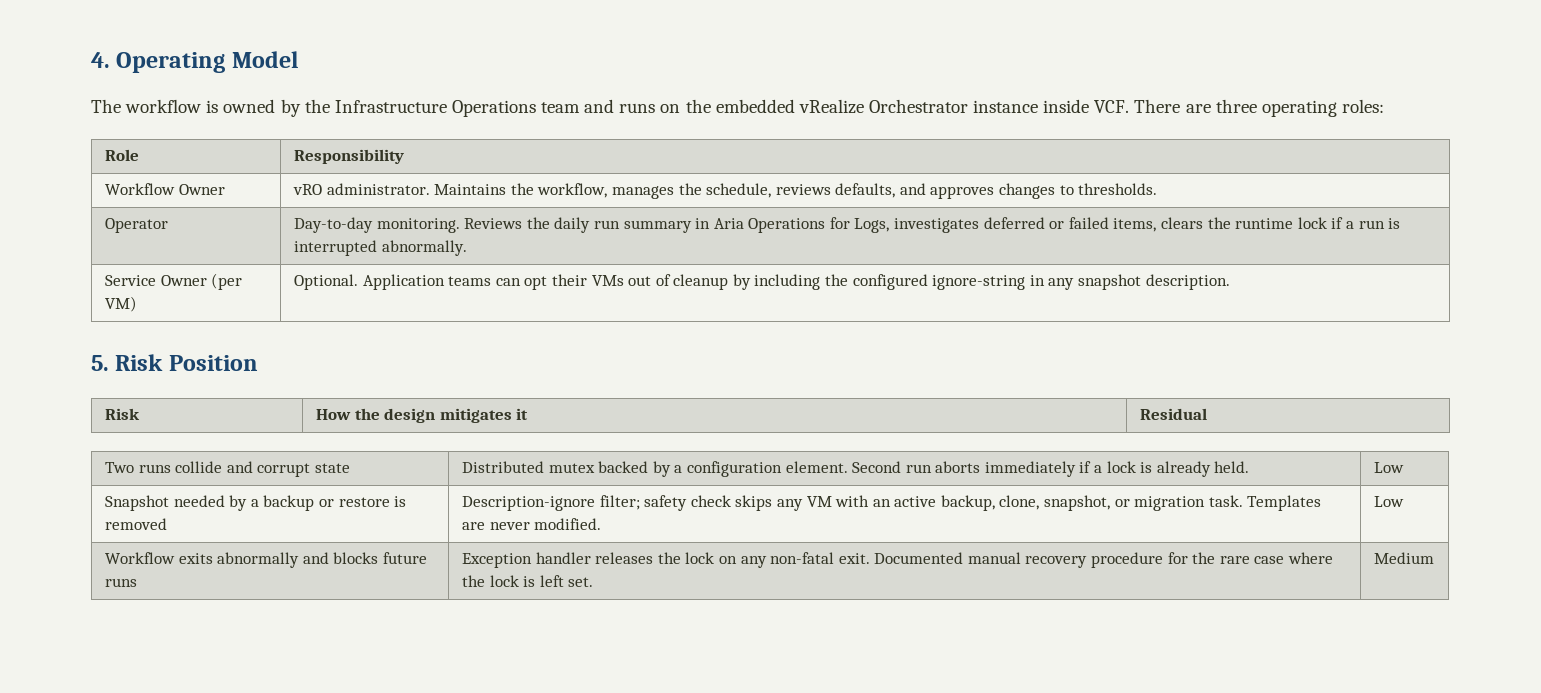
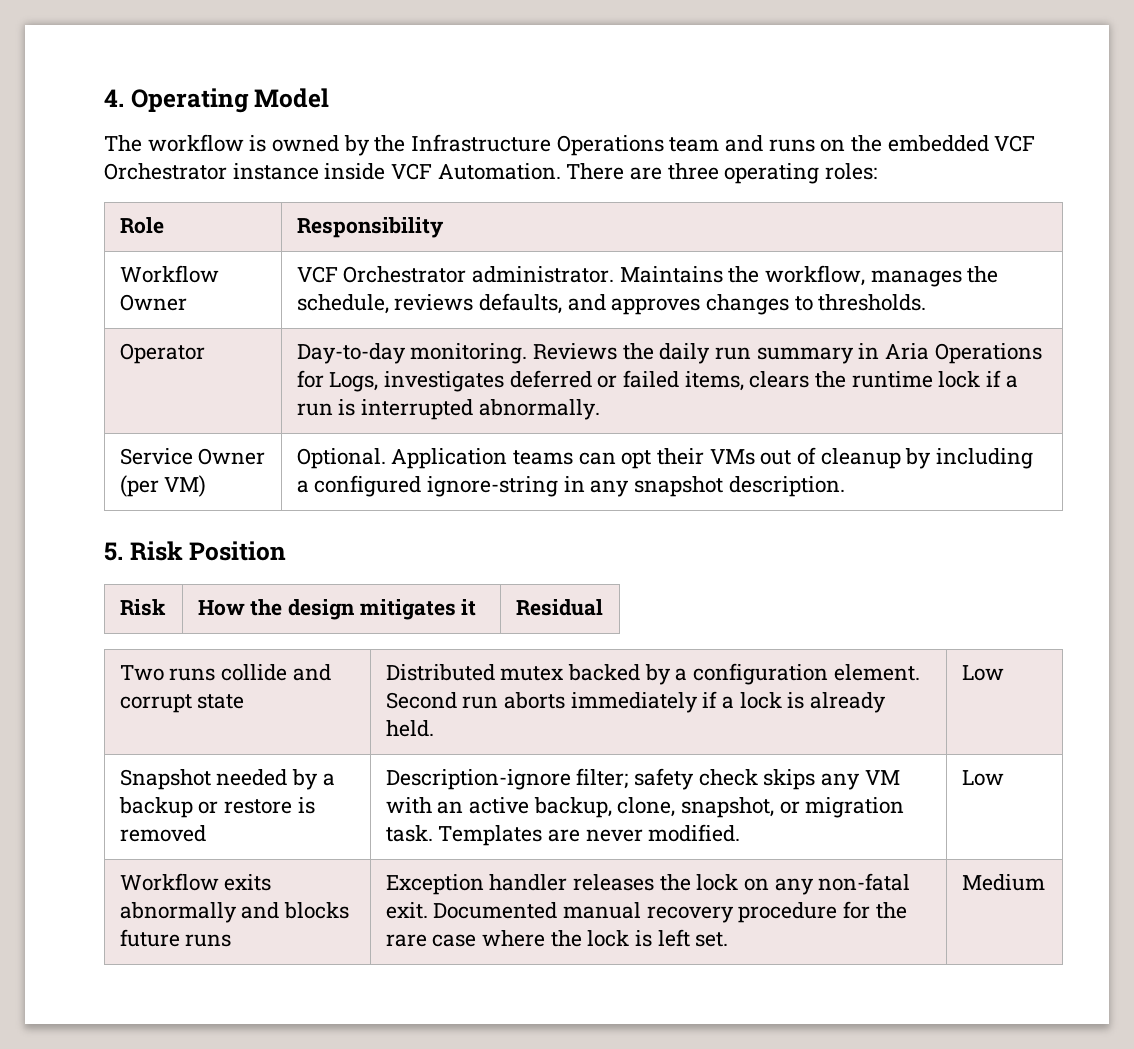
- The workflow is owned by the Infrastructure Operations team and runs on the embedded vRealize Orchestrator instance inside VCF. There are three operating roles:
+ The workflow is owned by the Infrastructure Operations team and runs on the embedded VCF Orchestrator instance inside VCF Automation. There are three operating roles:
- Workflow Owner | vRO administrator. Maintains the workflow, manages the schedule, reviews defaults, and approves changes to thresholds.
+ Workflow Owner | VCF Orchestrator administrator. Maintains the workflow, manages the schedule, reviews defaults, and approves changes to thresholds.
- Service Owner (per VM) | Optional. Application teams can opt their VMs out of cleanup by including the configured ignore-string in any snapshot description.
+ Service Owner (per VM) | Optional. Application teams can opt their VMs out of cleanup by including a configured ignore-string in any snapshot description.

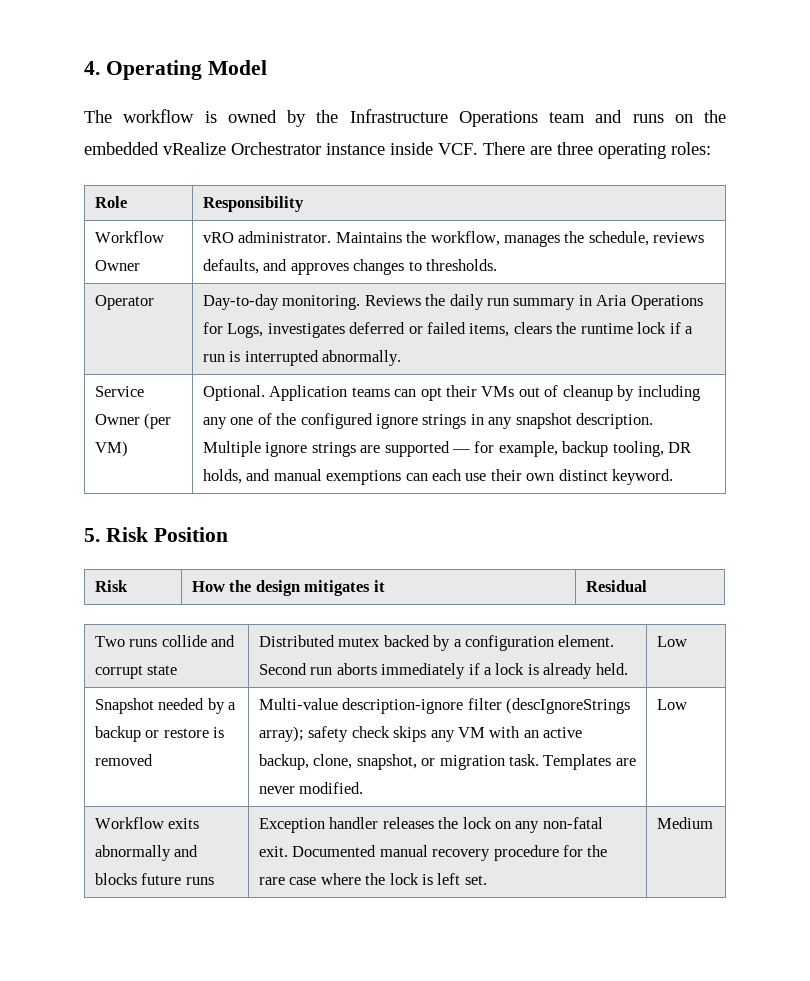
- The workflow is owned by the Infrastructure Operations team and runs on the embedded VCF Orchestrator instance inside VCF Automation. There are three operating roles:
+ The workflow is owned by the Infrastructure Operations team and runs on the embedded vRealize Orchestrator instance inside VCF. There are three operating roles:
- Workflow Owner | VCF Orchestrator administrator. Maintains the workflow, manages the schedule, reviews defaults, and approves changes to thresholds.
+ Workflow Owner | vRO administrator. Maintains the workflow, manages the schedule, reviews defaults, and approves changes to thresholds.
- Application teams can opt their VMs out of cleanup by including a configured ignore-string in any snapshot description.
+ Application teams can opt their VMs out of cleanup by including any one of the configured ignore strings in any snapshot description. Multiple ignore strings are supported — for example, backup tooling, DR holds, and manual exemptions can each use their own distinct keyword.
- Snapshot needed by a backup or restore is removed | Description-ignore filter; safety check skips any VM with an active backup, clone, snapshot, or migration task. Templates are never modified. | Low
+ Snapshot needed by a backup or restore is removed | Multi-value description-ignore filter (descIgnoreStrings array); safety check skips any VM with an active backup, clone, snapshot, or migration task. Templates are never modified. | Low

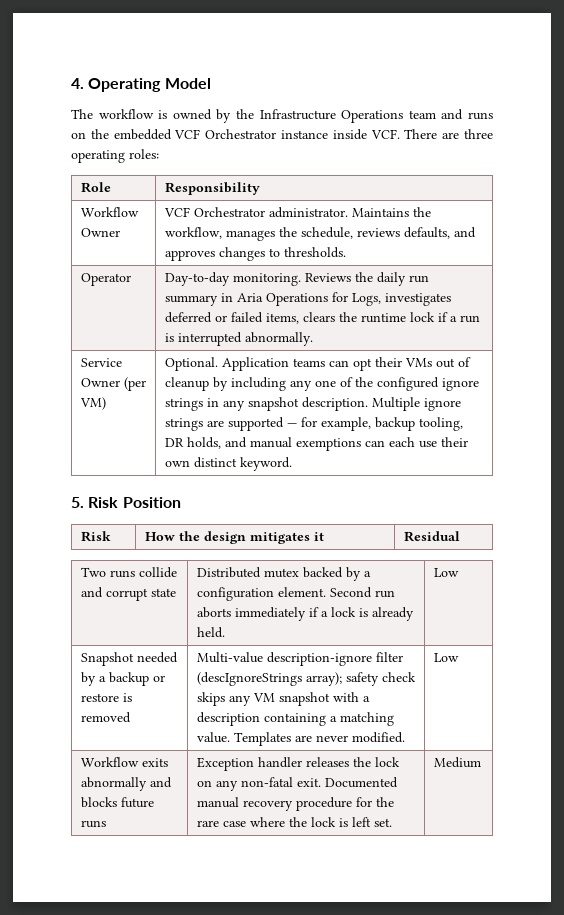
- The workflow is owned by the Infrastructure Operations team and runs on the embedded vRealize Orchestrator instance inside VCF. There are three operating roles:
+ The workflow is owned by the Infrastructure Operations team and runs on the embedded VCF Orchestrator instance inside VCF. There are three operating roles:
- Workflow Owner | vRO administrator. Maintains the workflow, manages the schedule, reviews defaults, and approves changes to thresholds.
+ Workflow Owner | VCF Orchestrator administrator. Maintains the workflow, manages the schedule, reviews defaults, and approves changes to thresholds.
- Snapshot needed by a backup or restore is removed | Multi-value description-ignore filter (descIgnoreStrings array); safety check skips any VM with an active backup, clone, snapshot, or migration task. Templates are never modified. | Low
+ Snapshot needed by a backup or restore is removed | Multi-value description-ignore filter (descIgnoreStrings array); safety check skips any VM snapshot with a description containing a matching value. Templates are never modified. | Low

